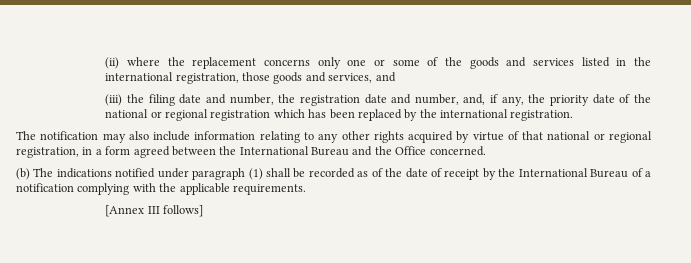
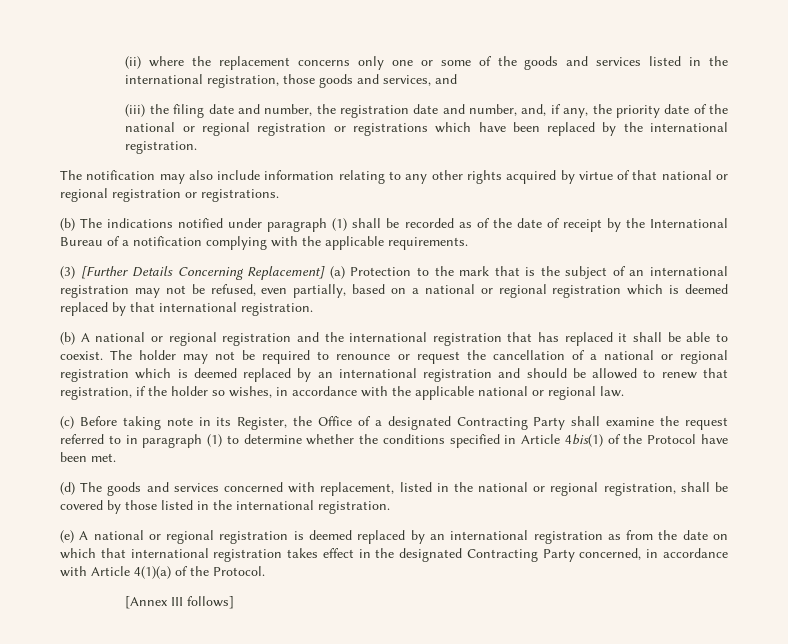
- (iii) the filing date and number, the registration date and number, and, if any, the priority date of the national or regional registration which has been replaced by the international registration.
+ (iii) the filing date and number, the registration date and number, and, if any, the priority date of the national or regional registration or registrations which have been replaced by the international registration.
- The notification may also include information relating to any other rights acquired by virtue of that national or regional registration, in a form agreed between the International Bureau and the Office concerned.
+ The notification may also include information relating to any other rights acquired by virtue of that national or regional registration or registrations.
+ (3) [Further Details Concerning Replacement] (a) Protection to the mark that is the subject of an international registration may not be refused, even partially, based on a national or regional registration which is deemed replaced by that international registration.
+ (b) A national or regional registration and the international registration that has replaced it shall be able to coexist. The holder may not be required to renounce or request the cancellation of a national or regional registration which is deemed replaced by an international registration and should be allowed to renew that registration, if the holder so wishes, in accordance with the applicable national or regional law.
+ (c) Before taking note in its Register, the Office of a designated Contracting Party shall examine the request referred to in paragraph (1) to determine whether the conditions specified in Article 4bis(1) of the Protocol have been met.
+ (d) The goods and services concerned with replacement, listed in the national or regional registration, shall be covered by those listed in the international registration.
+ (e) A national or regional registration is deemed replaced by an international registration as from the date on which that international registration takes effect in the designated Contracting Party concerned, in accordance with Article 4(1)(a) of the Protocol.

